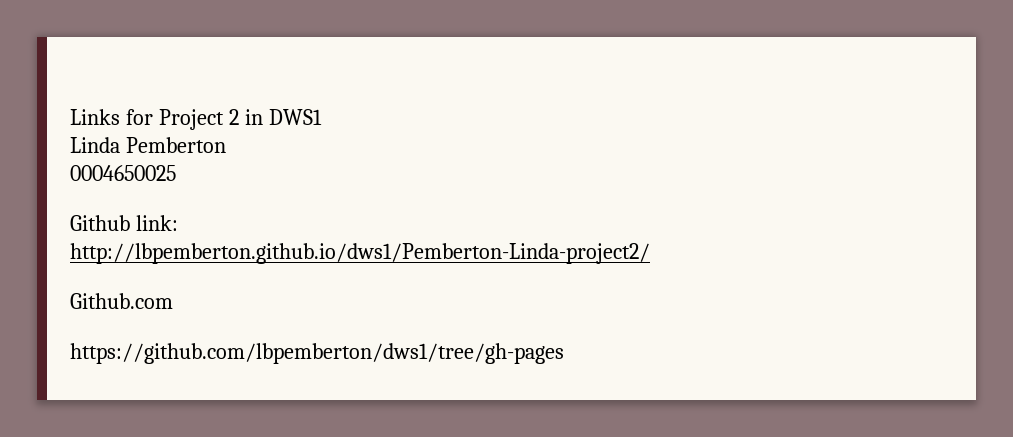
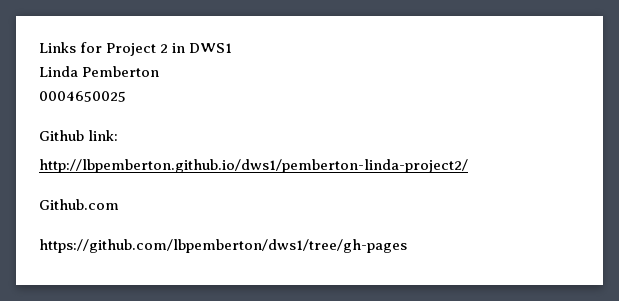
- http://lbpemberton.github.io/dws1/Pemberton-Linda-project2/
+ http://lbpemberton.github.io/dws1/pemberton-linda-project2/

